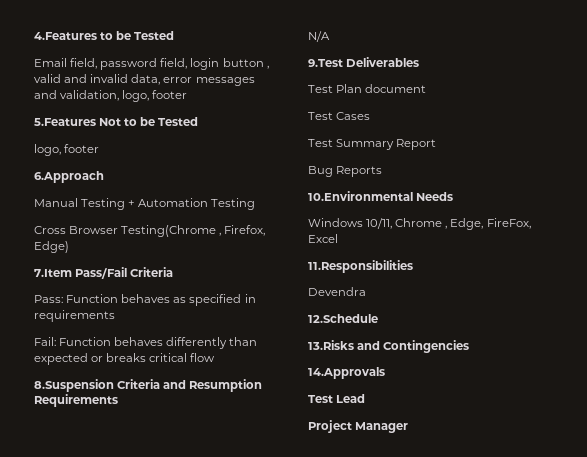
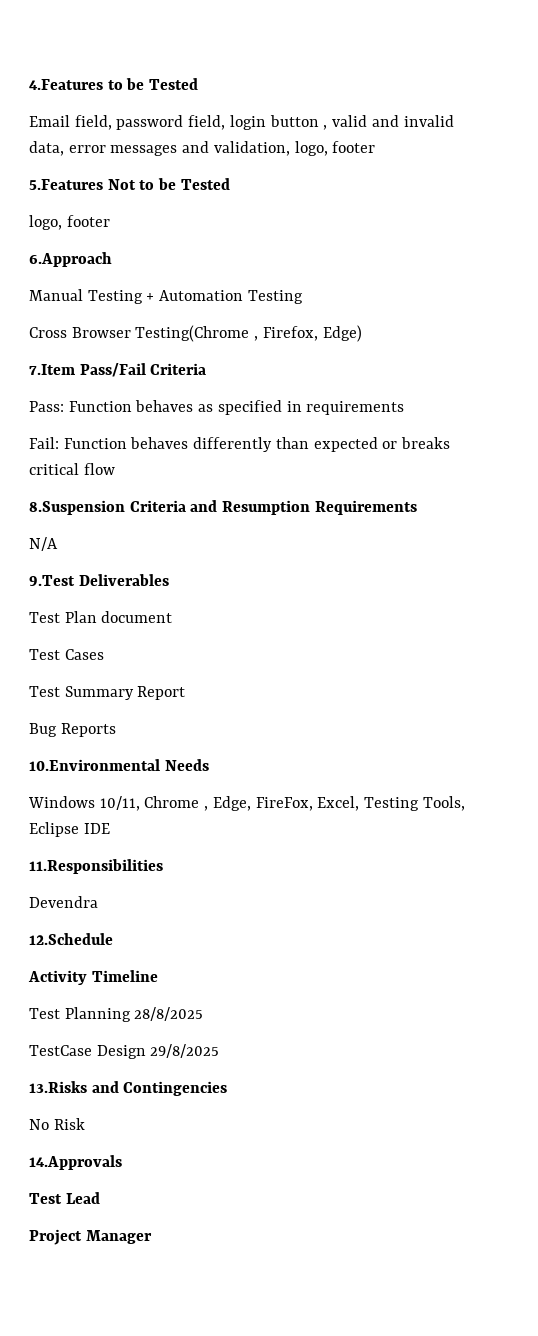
- Windows 10/11, Chrome , Edge, FireFox, Excel
+ Windows 10/11, Chrome , Edge, FireFox, Excel, Testing Tools, Eclipse IDE
  11.Responsibilities
  Devendra
  12.Schedule
+ Activity Timeline
+ Test Planning 28/8/2025
+ TestCase Design 29/8/2025
+ No Risk

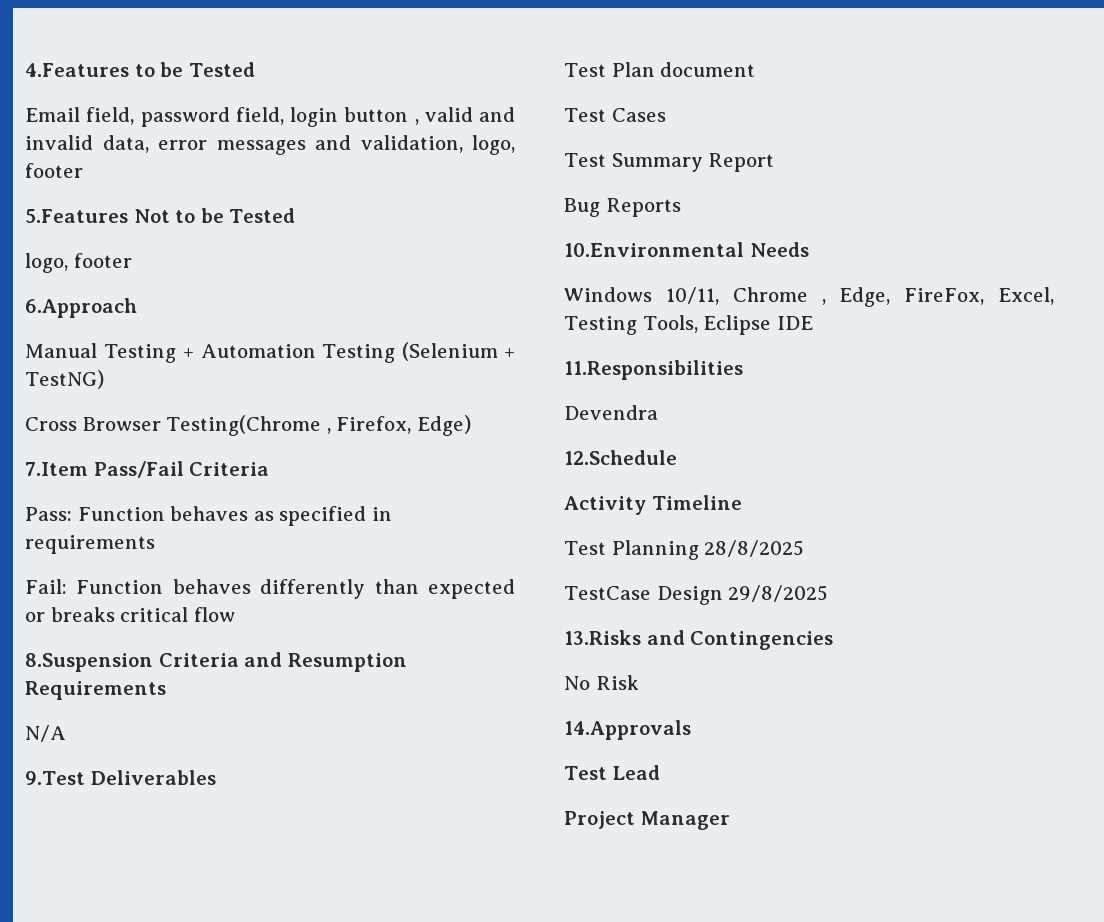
- Manual Testing + Automation Testing
+ Manual Testing + Automation Testing (Selenium + TestNG)

